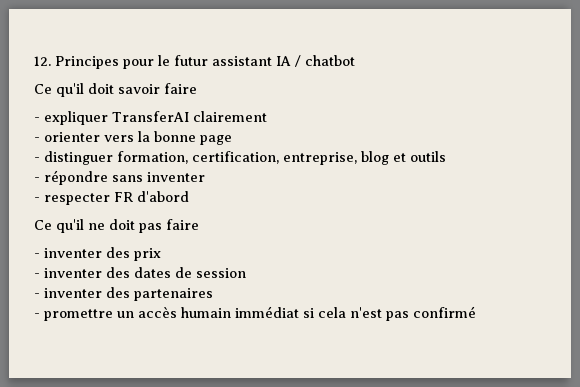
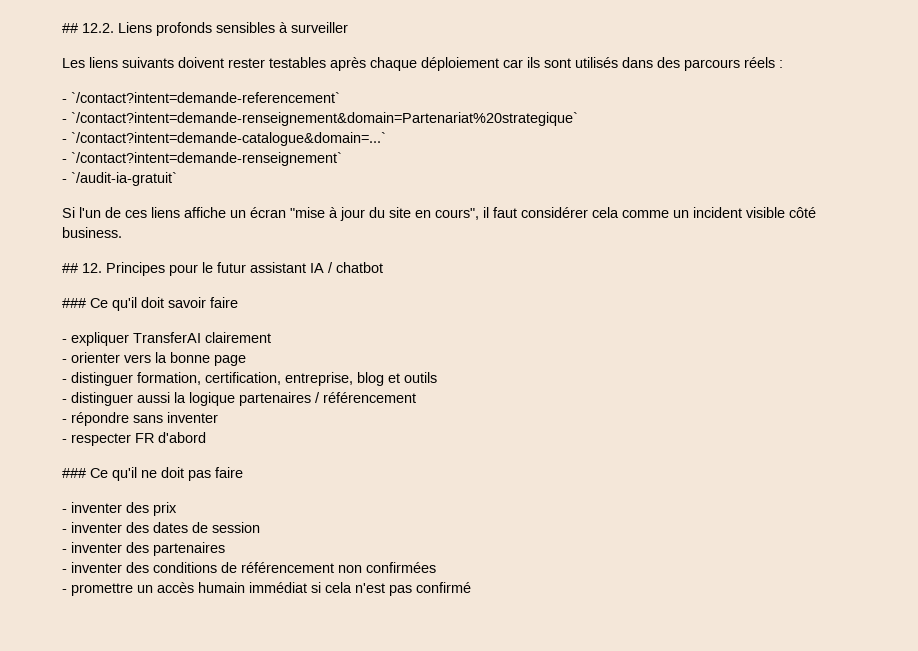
- 12. Principes pour le futur assistant IA / chatbot
+ ## 12.2. Liens profonds sensibles à surveiller
+ Les liens suivants doivent rester testables après chaque déploiement car ils sont utilisés dans des parcours réels :
+ - `/contact?intent=demande-referencement`
+ - `/contact?intent=demande-renseignement&domain=Partenariat%20strategique`
+ - `/contact?intent=demande-catalogue&domain=...`
+ - `/contact?intent=demande-renseignement`
+ - `/audit-ia-gratuit`
+ Si l'un de ces liens affiche un écran "mise à jour du site en cours", il faut considérer cela comme un incident visible côté business.
+ ## 12. Principes pour le futur assistant IA / chatbot
- Ce qu'il doit savoir faire
+ ### Ce qu'il doit savoir faire
+ - distinguer aussi la logique partenaires / référencement
- Ce qu'il ne doit pas faire
+ ### Ce qu'il ne doit pas faire
+ - inventer des conditions de référencement non confirmées

